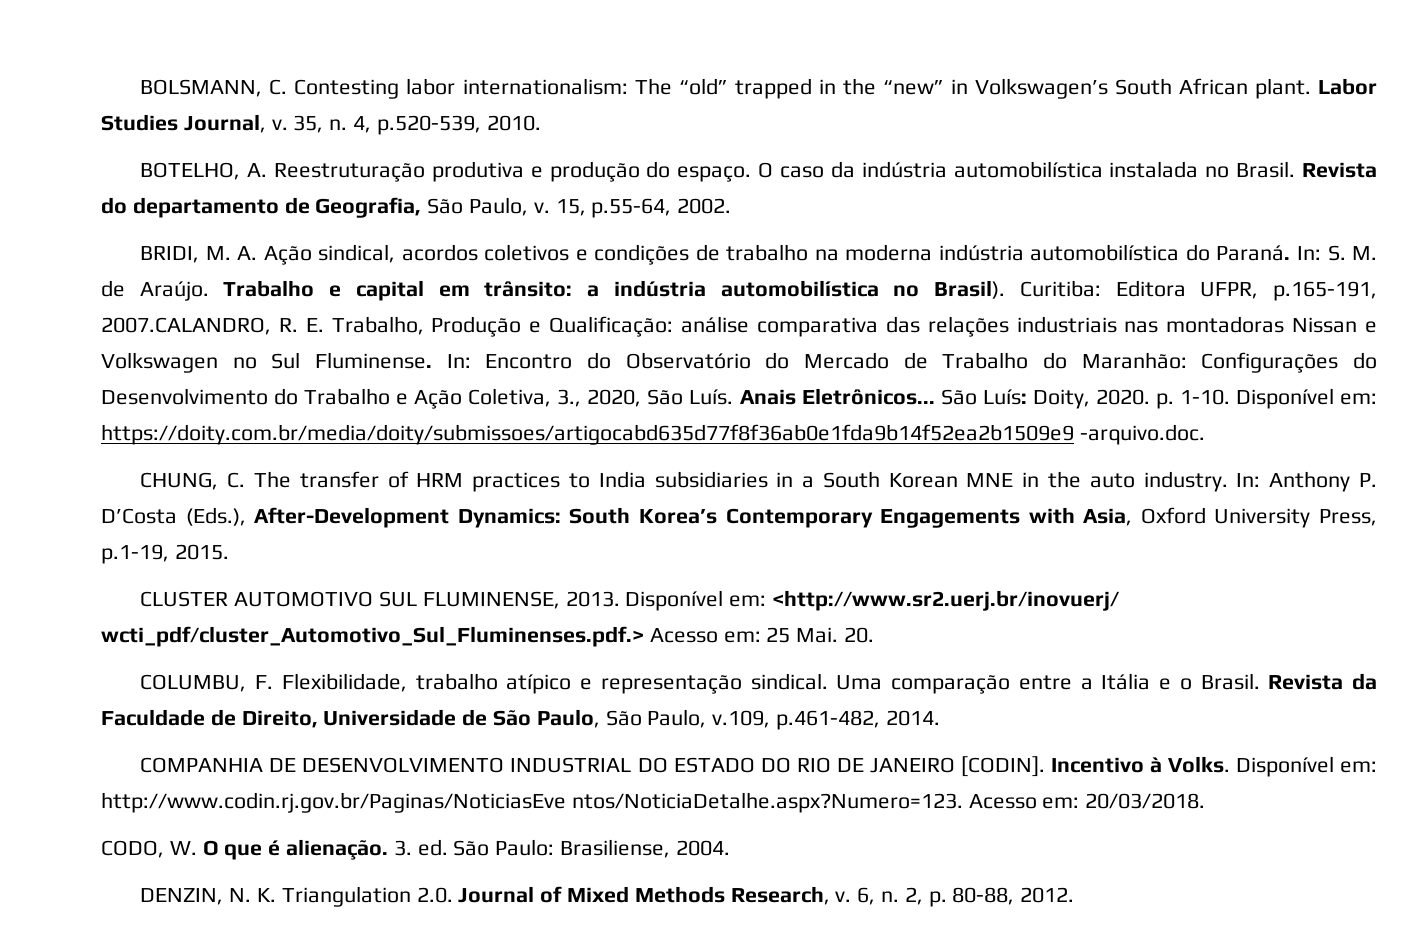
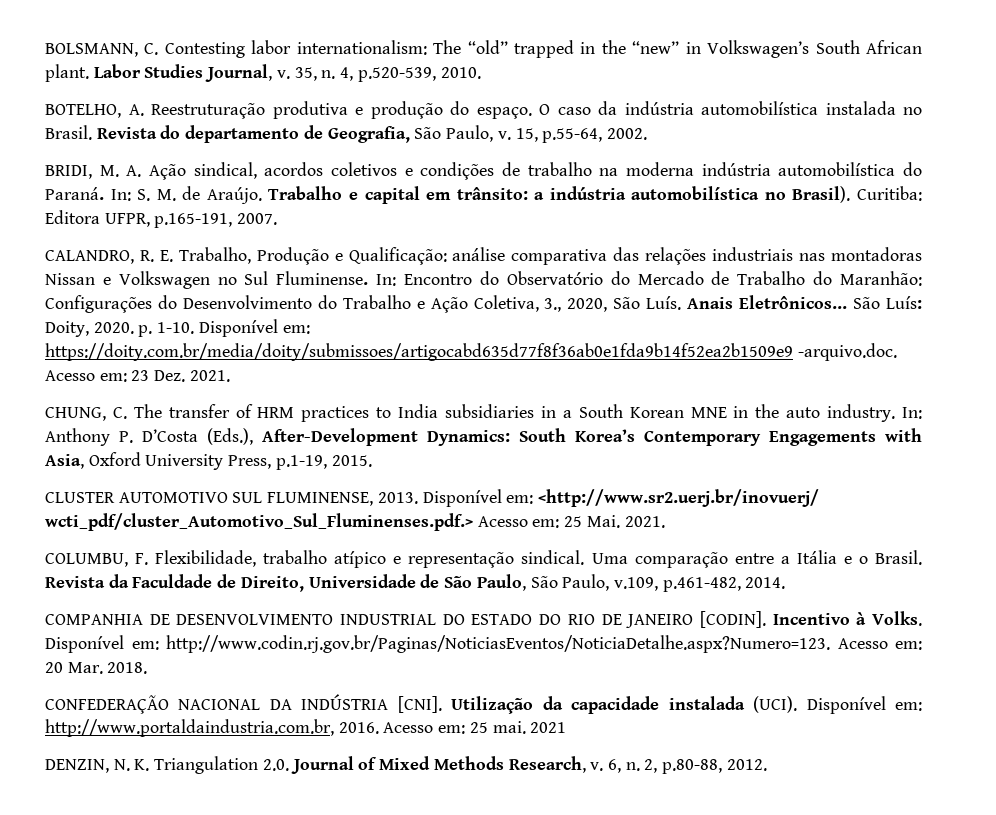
- Curitiba: Editora UFPR, p.165-191, 2007.CALANDRO, R. E. Trabalho, Produção e Qualificação: análise comparativa das relações industriais nas montadoras Nissan e Volkswagen no Sul Fluminense.
+ Curitiba: Editora UFPR, p.165-191, 2007.
+ CALANDRO, R. E. Trabalho, Produção e Qualificação: análise comparativa das relações industriais nas montadoras Nissan e Volkswagen no Sul Fluminense.
- Disponível em: https://doity.com.br/media/doity/submissoes/artigocabd635d77f8f36ab0e1fda9b14f52ea2b1509e9 -arquivo.doc.
+ Disponível em: https://doity.com.br/media/doity/submissoes/artigocabd635d77f8f36ab0e1fda9b14f52ea2b1509e9 -arquivo.doc. Acesso em: 23 Dez. 2021.
- Disponível em: <http://www.sr2.uerj.br/inovuerj/ wcti_pdf/cluster_Automotivo_Sul_Fluminenses.pdf.> Acesso em: 25 Mai. 20.
+ Disponível em: <http://www.sr2.uerj.br/inovuerj/ wcti_pdf/cluster_Automotivo_Sul_Fluminenses.pdf.> Acesso em: 25 Mai. 2021.
- Disponível em: http://www.codin.rj.gov.br/Paginas/NoticiasEve ntos/NoticiaDetalhe.aspx?Numero=123. Acesso em: 20/03/2018.
- CODO, W. O que é alienação. 3. ed. São Paulo: Brasiliense, 2004.
+ Disponível em: http://www.codin.rj.gov.br/Paginas/NoticiasEventos/NoticiaDetalhe.aspx?Numero=123. Acesso em: 20 Mar. 2018.
+ CONFEDERAÇÃO NACIONAL DA INDÚSTRIA [CNI]. Utilização da capacidade instalada (UCI). Disponível em: http://www.portaldaindustria.com.br, 2016. Acesso em: 25 mai. 2021
- 2, p. 80-88, 2012.
+ 2, p.80-88, 2012.

